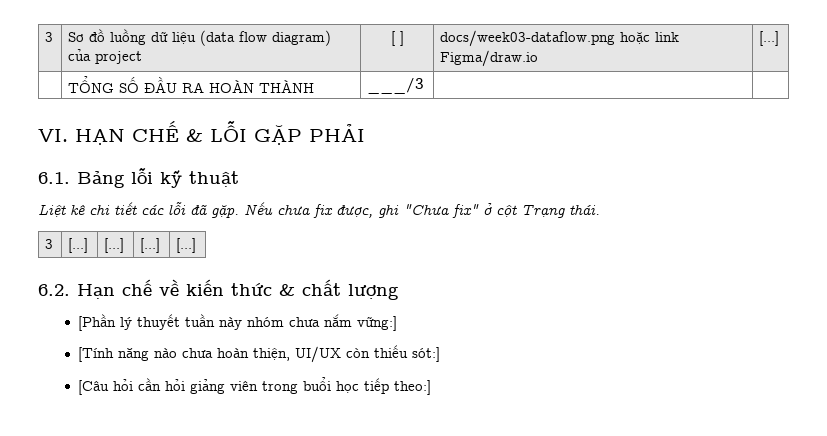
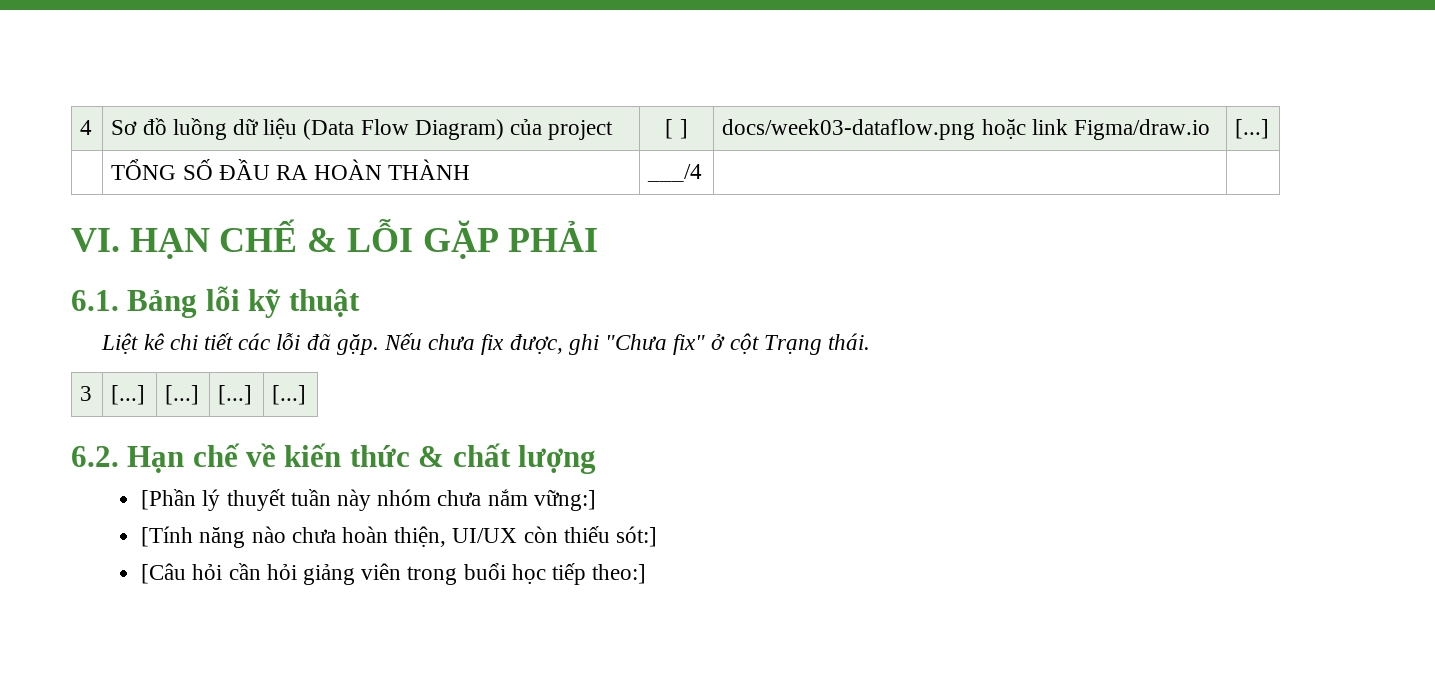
- 3 | Sơ đồ luồng dữ liệu (data flow diagram) của project | [ ] | docs/week03-dataflow.png hoặc link Figma/draw.io | [...]
+ 4 | Sơ đồ luồng dữ liệu (Data Flow Diagram) của project | [ ] | docs/week03-dataflow.png hoặc link Figma/draw.io | [...]
- | TỔNG SỐ ĐẦU RA HOÀN THÀNH | ___/3 | |
+ | TỔNG SỐ ĐẦU RA HOÀN THÀNH | ___/4 | |

